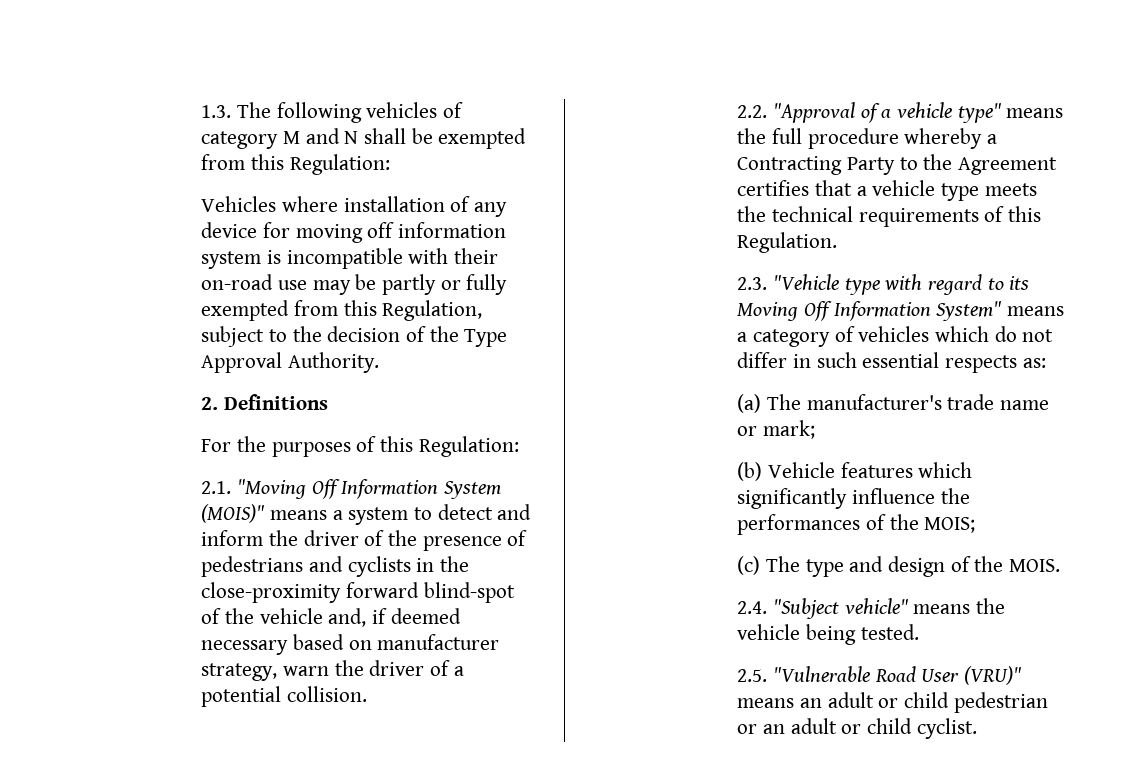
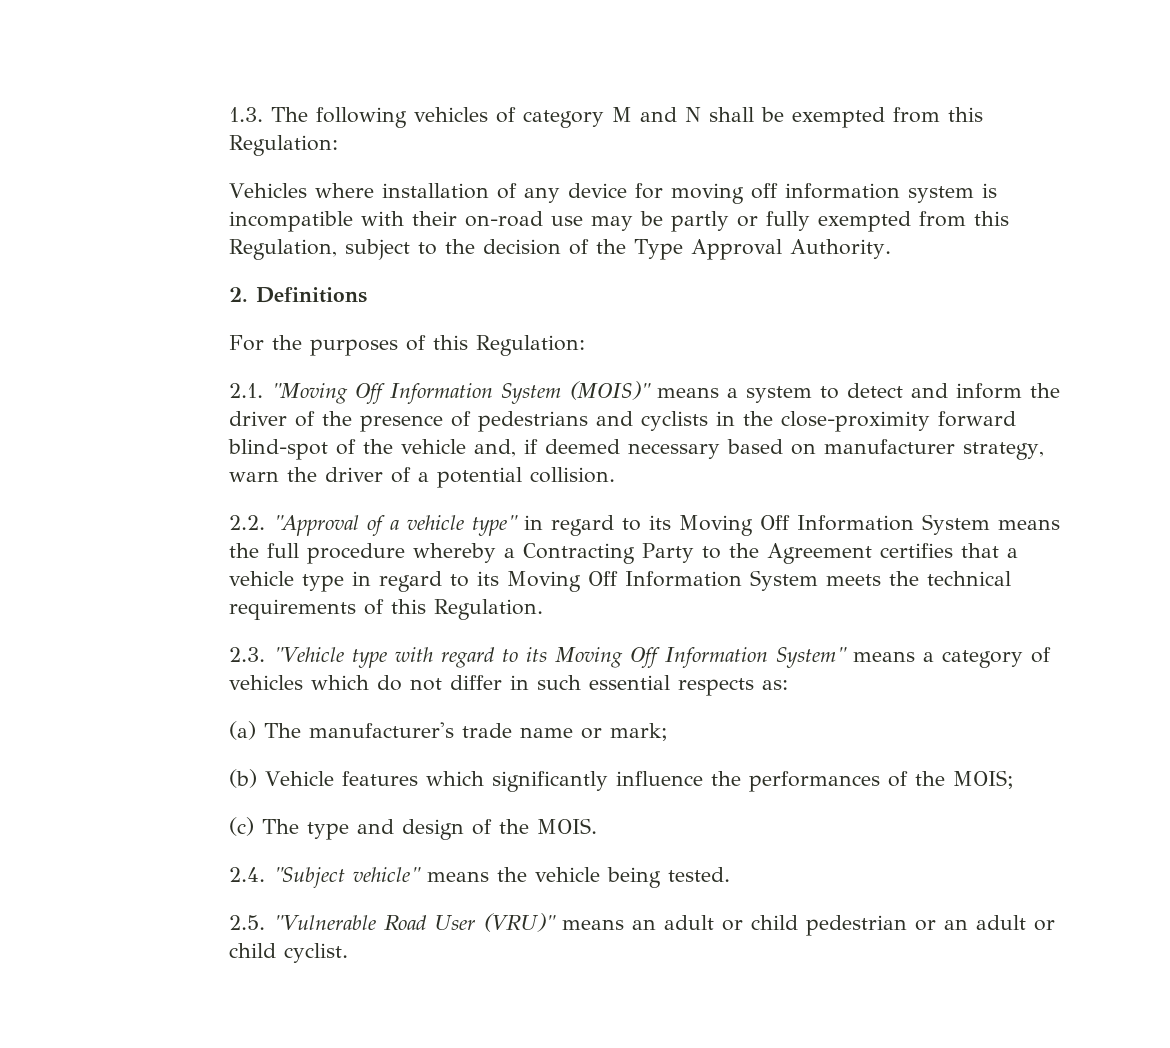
- 2.2. "Approval of a vehicle type" means the full procedure whereby a Contracting Party to the Agreement certifies that a vehicle type meets the technical requirements of this Regulation.
+ 2.2. "Approval of a vehicle type" in regard to its Moving Off Information System means the full procedure whereby a Contracting Party to the Agreement certifies that a vehicle type in regard to its Moving Off Information System meets the technical requirements of this Regulation.

